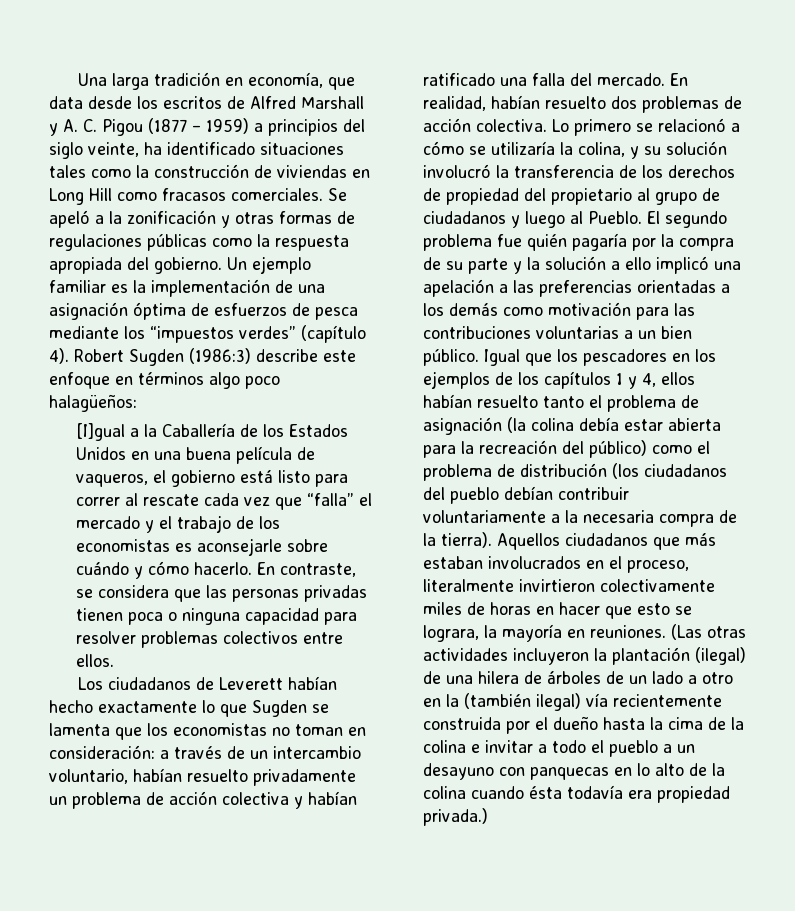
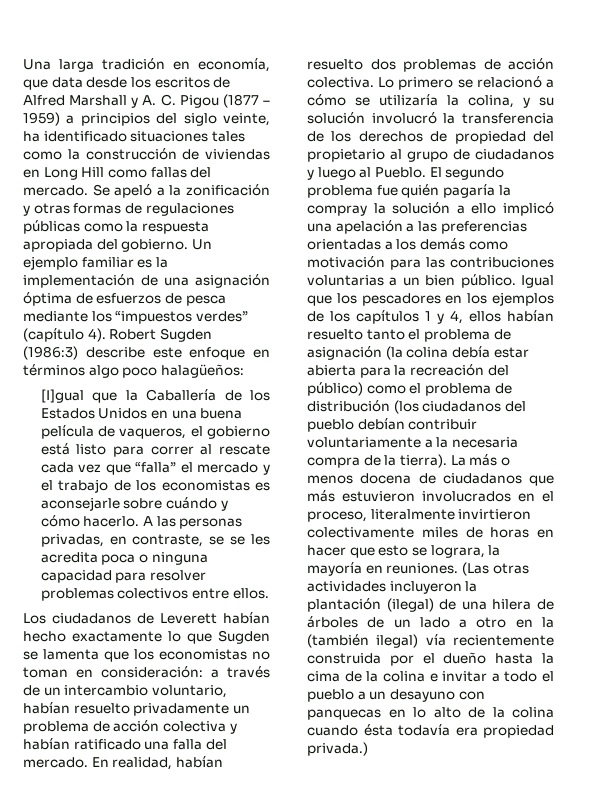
- Una larga tradición en economía, que data desde los escritos de Alfred Marshall y A. C. Pigou (1877 – 1959) a principios del siglo veinte, ha identificado situaciones tales como la construcción de viviendas en Long Hill como fracasos comerciales.
+ Una larga tradición en economía, que data desde los escritos de Alfred Marshall y A. C. Pigou (1877 – 1959) a principios del siglo veinte, ha identificado situaciones tales como la construcción de viviendas en Long Hill como fallas del mercado.
- [I]gual a la Caballería de los Estados Unidos en una buena película de vaqueros, el gobierno está listo para correr al rescate cada vez que “falla” el mercado y el trabajo de los economistas es aconsejarle sobre cuándo y cómo hacerlo.
+ [I]gual que la Caballería de los Estados Unidos en una buena película de vaqueros, el gobierno está listo para correr al rescate cada vez que “falla” el mercado y el trabajo de los economistas es aconsejarle sobre cuándo y cómo hacerlo.
- En contraste, se considera que las personas privadas tienen poca o ninguna capacidad para resolver problemas colectivos entre ellos.
+ A las personas privadas, en contraste, se se les acredita poca o ninguna capacidad para resolver problemas colectivos entre ellos.
- El segundo problema fue quién pagaría por la compra de su parte y la solución a ello implicó una apelación a las preferencias orientadas a los demás como motivación para las contribuciones voluntarias a un bien público.
+ El segundo problema fue quién pagaría la compray la solución a ello implicó una apelación a las preferencias orientadas a los demás como motivación para las contribuciones voluntarias a un bien público.
- Aquellos ciudadanos que más estaban involucrados en el proceso, literalmente invirtieron colectivamente miles de horas en hacer que esto se lograra, la mayoría en reuniones.
+ La más o menos docena de ciudadanos que más estuvieron involucrados en el proceso, literalmente invirtieron colectivamente miles de horas en hacer que esto se lograra, la mayoría en reuniones.

